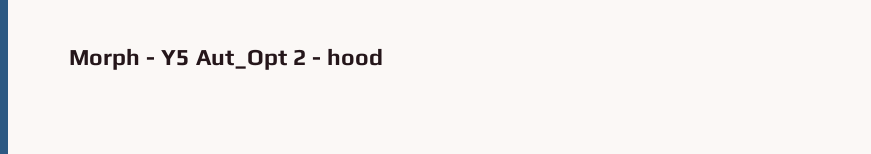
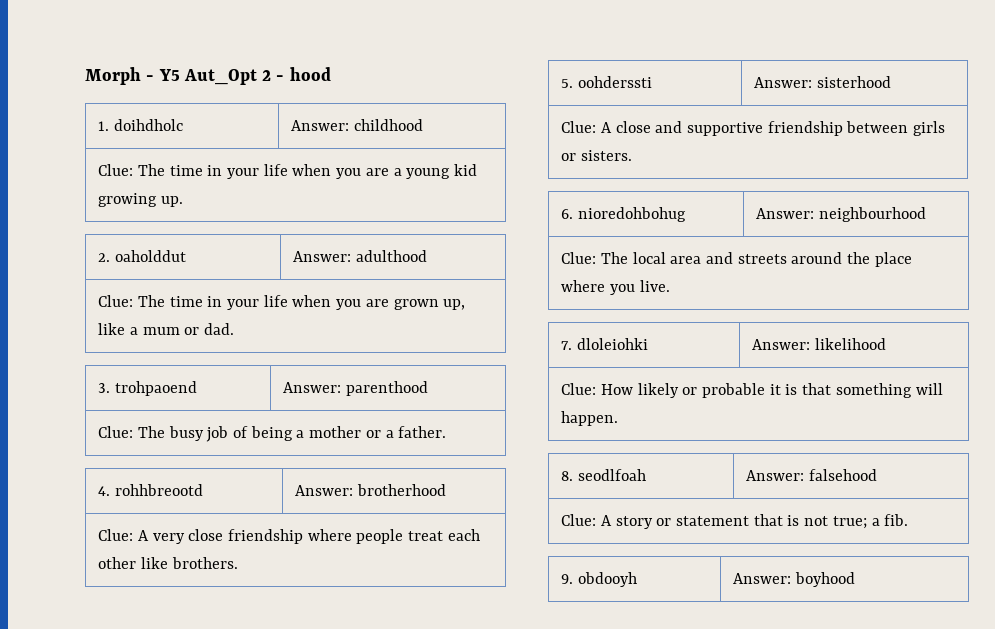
+ 1. doihdholc | Answer: childhood
+ Clue: The time in your life when you are a young kid growing up.
+ 2. oaholddut | Answer: adulthood
+ Clue: The time in your life when you are grown up, like a mum or dad.
+ 3. trohpaoend | Answer: parenthood
+ Clue: The busy job of being a mother or a father.
+ 4. rohhbreootd | Answer: brotherhood
+ Clue: A very close friendship where people treat each other like brothers.
+ 5. oohderssti | Answer: sisterhood
+ Clue: A close and supportive friendship between girls or sisters.
+ 6. nioredohbohug | Answer: neighbourhood
+ Clue: The local area and streets around the place where you live.
+ 7. dloleiohki | Answer: likelihood
+ Clue: How likely or probable it is that something will happen.
+ 8. seodlfoah | Answer: falsehood
+ Clue: A story or statement that is not true; a fib.
+ 9. obdooyh | Answer: boyhood

